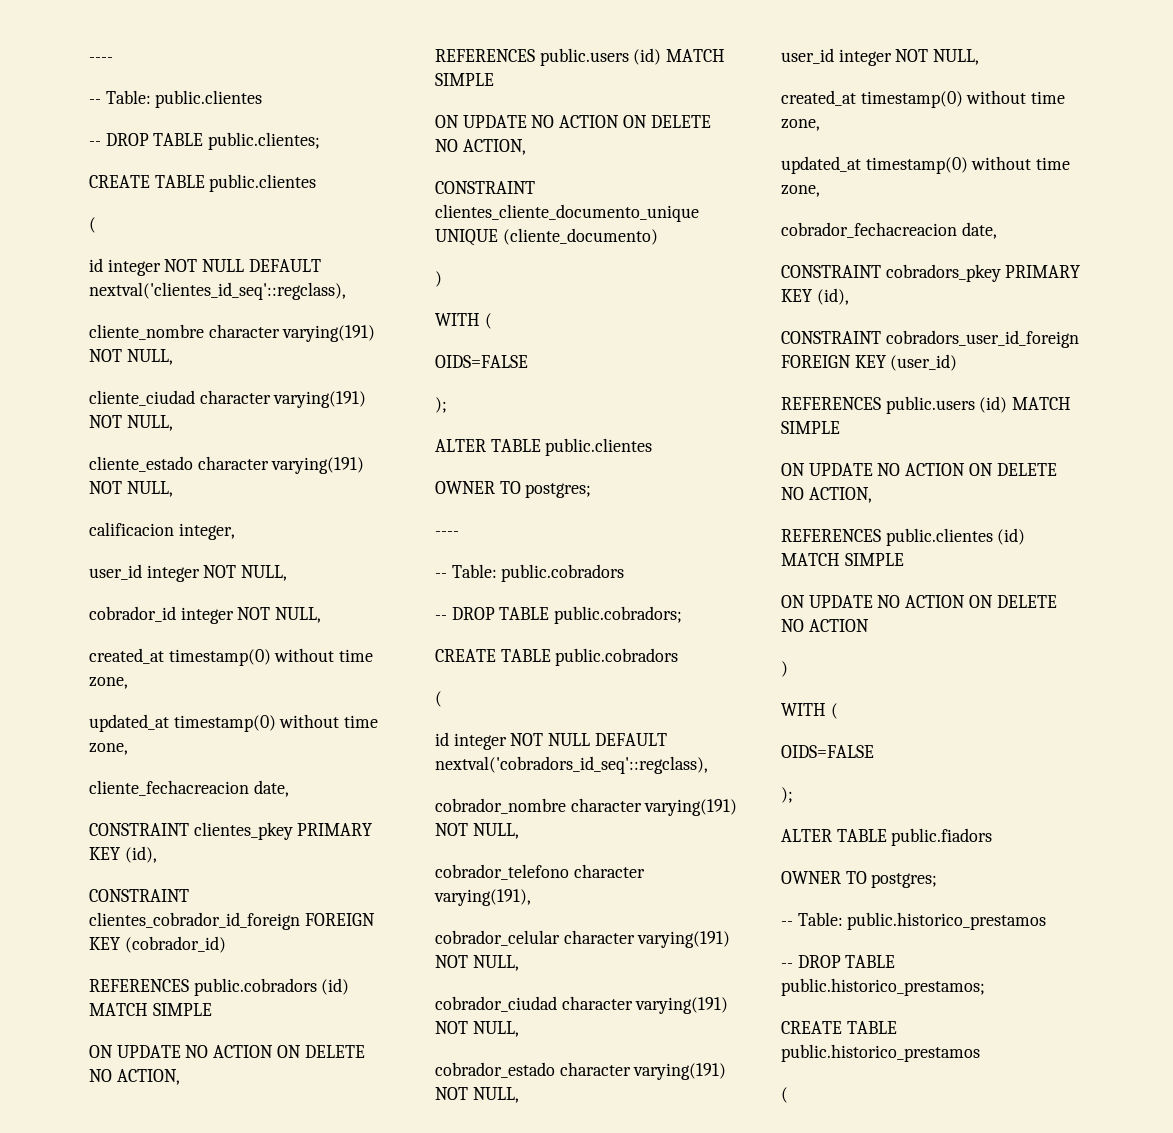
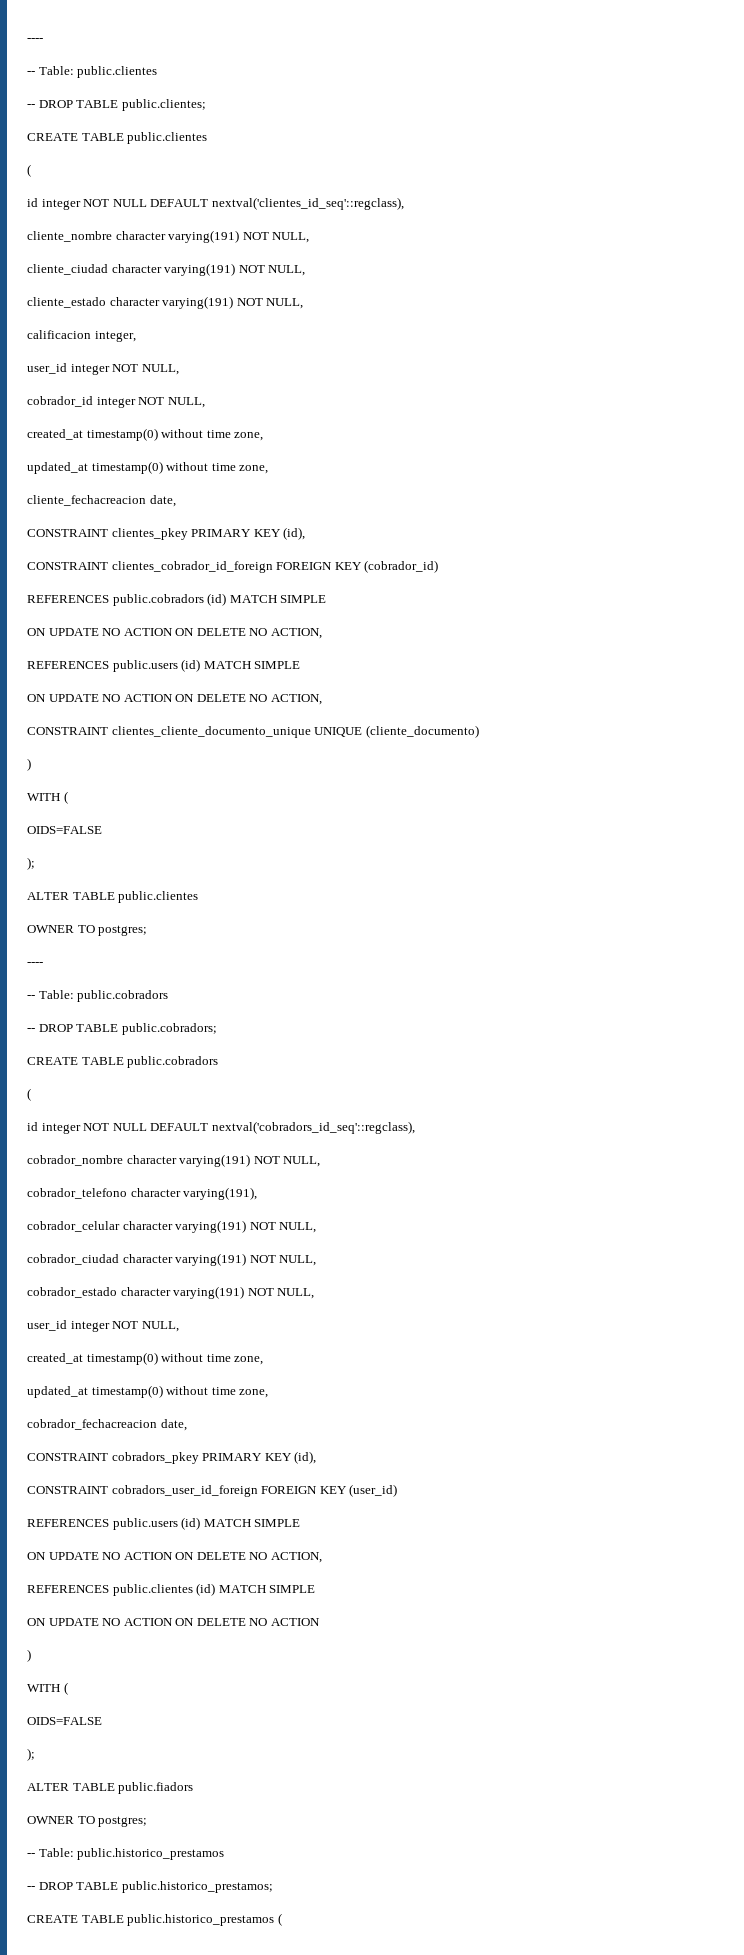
- CREATE TABLE public.historico_prestamos
- (
+ CREATE TABLE public.historico_prestamos (

